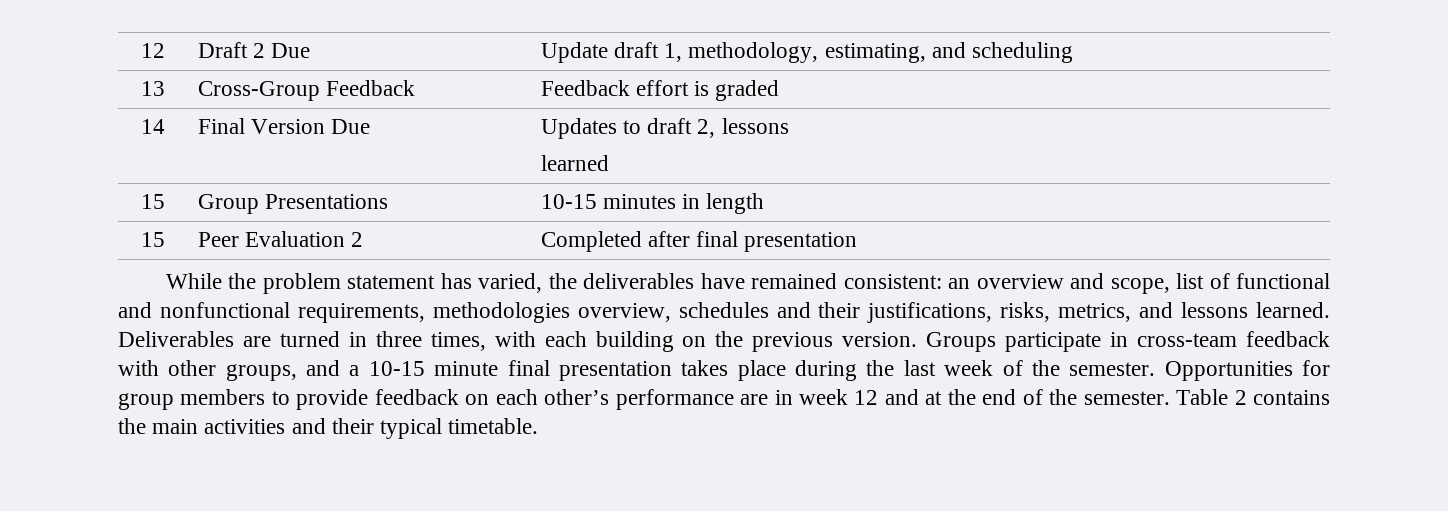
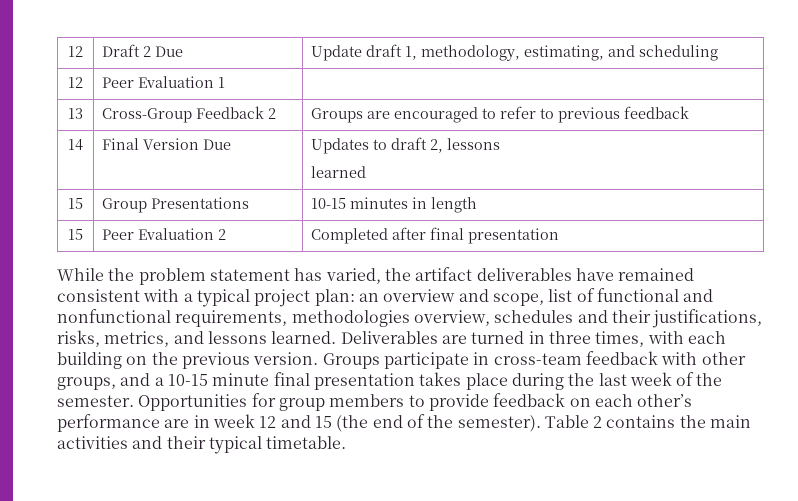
+ 12 | Peer Evaluation 1 |
- 13 | Cross-Group Feedback | Feedback effort is graded
+ 13 | Cross-Group Feedback 2 | Groups are encouraged to refer to previous feedback
- While the problem statement has varied, the deliverables have remained consistent: an overview and scope, list of functional and nonfunctional requirements, methodologies overview, schedules and their justifications, risks, metrics, and lessons learned.
+ While the problem statement has varied, the artifact deliverables have remained consistent with a typical project plan: an overview and scope, list of functional and nonfunctional requirements, methodologies overview, schedules and their justifications, risks, metrics, and lessons learned.
- Opportunities for group members to provide feedback on each other’s performance are in week 12 and at the end of the semester.
+ Opportunities for group members to provide feedback on each other’s performance are in week 12 and 15 (the end of the semester).

